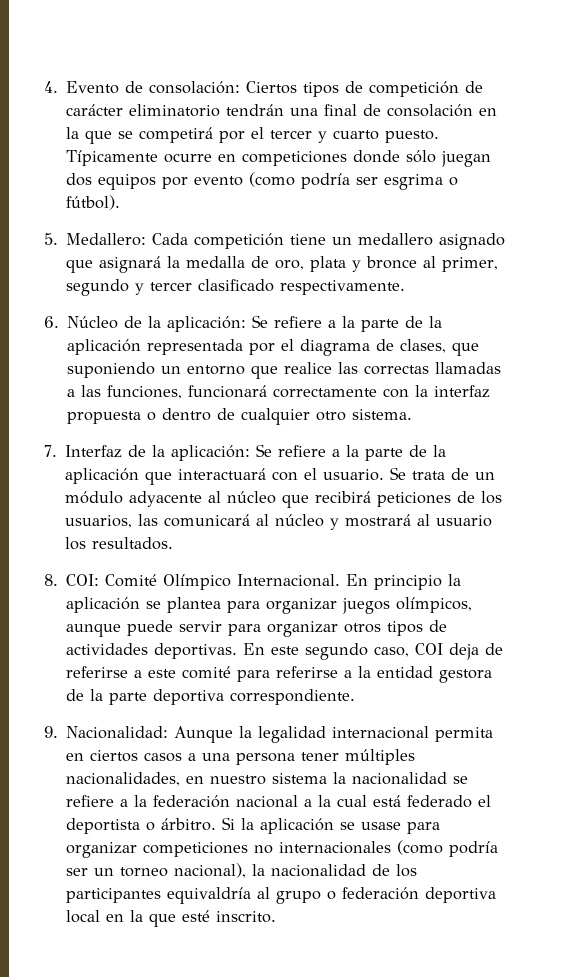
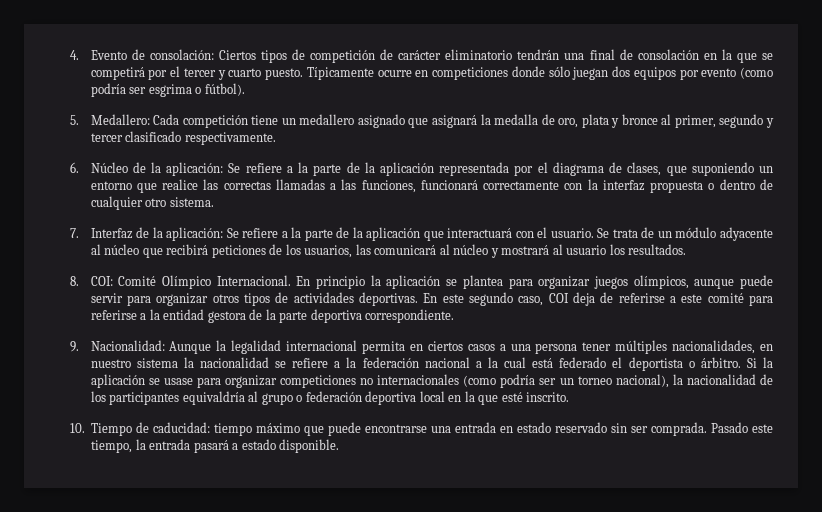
+ 10. Tiempo de caducidad: tiempo máximo que puede encontrarse una entrada en estado reservado sin ser comprada. Pasado este tiempo, la entrada pasará a estado disponible.

